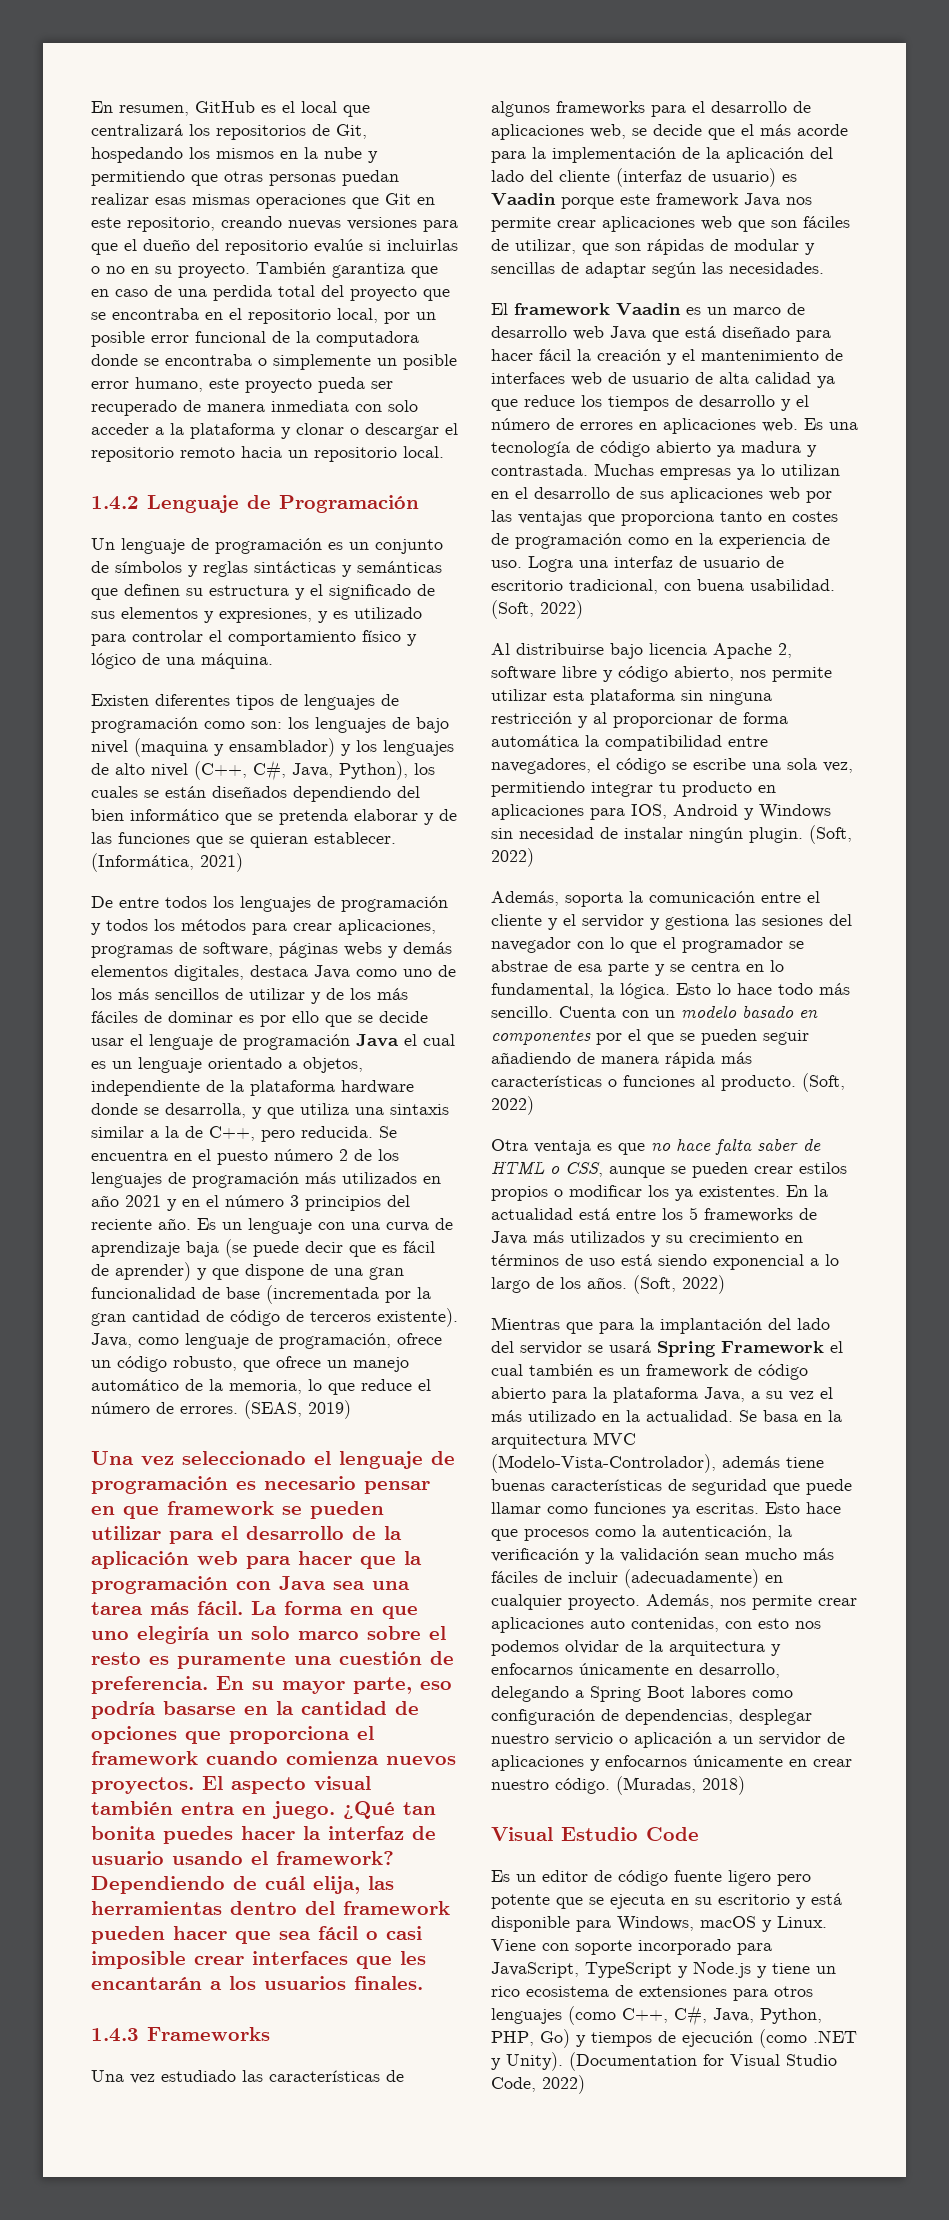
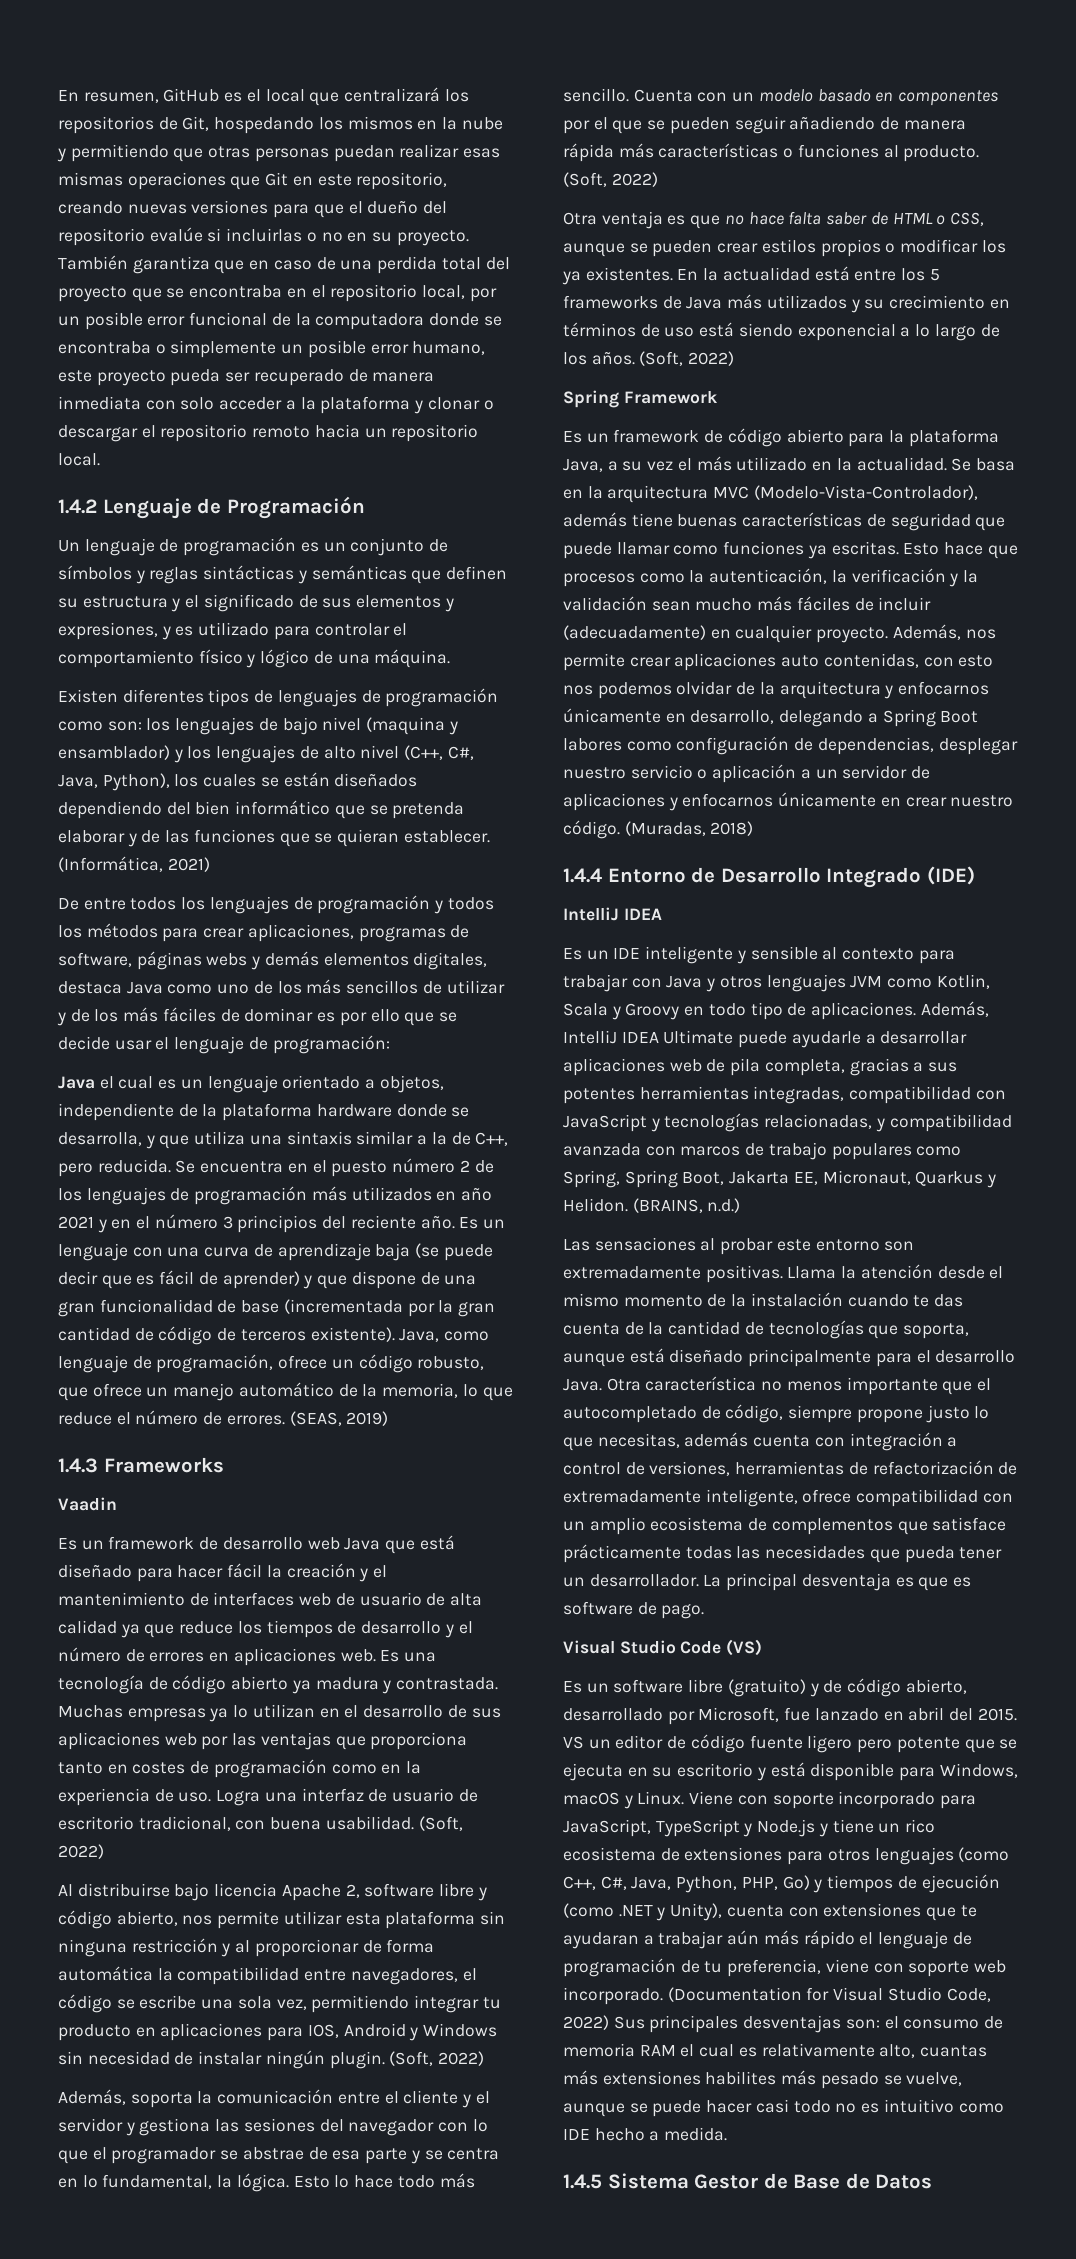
- De entre todos los lenguajes de programación y todos los métodos para crear aplicaciones, programas de software, páginas webs y demás elementos digitales, destaca Java como uno de los más sencillos de utilizar y de los más fáciles de dominar es por ello que se decide usar el lenguaje de programación Java el cual es un lenguaje orientado a objetos, independiente de la plataforma hardware donde se desarrolla, y que utiliza una sintaxis similar a la de C++, pero reducida.
+ De entre todos los lenguajes de programación y todos los métodos para crear aplicaciones, programas de software, páginas webs y demás elementos digitales, destaca Java como uno de los más sencillos de utilizar y de los más fáciles de dominar es por ello que se decide usar el lenguaje de programación:
+ Java el cual es un lenguaje orientado a objetos, independiente de la plataforma hardware donde se desarrolla, y que utiliza una sintaxis similar a la de C++, pero reducida.
- Una vez seleccionado el lenguaje de programación es necesario pensar en que framework se pueden utilizar para el desarrollo de la aplicación web para hacer que la programación con Java sea una tarea más fácil. La forma en que uno elegiría un solo marco sobre el resto es puramente una cuestión de preferencia. En su mayor parte, eso podría basarse en la cantidad de opciones que proporciona el framework cuando comienza nuevos proyectos. El aspecto visual también entra en juego. ¿Qué tan bonita puedes hacer la interfaz de usuario usando el framework? Dependiendo de cuál elija, las herramientas dentro del framework pueden hacer que sea fácil o casi imposible crear interfaces que les encantarán a los usuarios finales.
  1.4.3 Frameworks
- Una vez estudiado las características de algunos frameworks para el desarrollo de aplicaciones web, se decide que el más acorde para la implementación de la aplicación del lado del cliente (interfaz de usuario) es Vaadin porque este framework Java nos permite crear aplicaciones web que son fáciles de utilizar, que son rápidas de modular y sencillas de adaptar según las necesidades.
- El framework Vaadin es un marco de desarrollo web Java que está diseñado para hacer fácil la creación y el mantenimiento de interfaces web de usuario de alta calidad ya que reduce los tiempos de desarrollo y el número de errores en aplicaciones web.
+ Vaadin
+ Es un framework de desarrollo web Java que está diseñado para hacer fácil la creación y el mantenimiento de interfaces web de usuario de alta calidad ya que reduce los tiempos de desarrollo y el número de errores en aplicaciones web.
- Mientras que para la implantación del lado del servidor se usará Spring Framework el cual también es un framework de código abierto para la plataforma Java, a su vez el más utilizado en la actualidad.
+ Spring Framework
+ Es un framework de código abierto para la plataforma Java, a su vez el más utilizado en la actualidad.
- Visual Estudio Code
- Es un editor de código fuente ligero pero potente que se ejecuta en su escritorio y está disponible para Windows, macOS y Linux.
+ 1.4.4 Entorno de Desarrollo Integrado (IDE)
+ IntelliJ IDEA
+ Es un IDE inteligente y sensible al contexto para trabajar con Java y otros lenguajes JVM como Kotlin, Scala y Groovy en todo tipo de aplicaciones. Además, IntelliJ IDEA Ultimate puede ayudarle a desarrollar aplicaciones web de pila completa, gracias a sus potentes herramientas integradas, compatibilidad con JavaScript y tecnologías relacionadas, y compatibilidad avanzada con marcos de trabajo populares como Spring, Spring Boot, Jakarta EE, Micronaut, Quarkus y Helidon. (BRAINS, n.d.)
+ Las sensaciones al probar este entorno son extremadamente positivas. Llama la atención desde el mismo momento de la instalación cuando te das cuenta de la cantidad de tecnologías que soporta, aunque está diseñado principalmente para el desarrollo Java. Otra característica no menos importante que el autocompletado de código, siempre propone justo lo que necesitas, además cuenta con integración a control de versiones, herramientas de refactorización de extremadamente inteligente, ofrece compatibilidad con un amplio ecosistema de complementos que satisface prácticamente todas las necesidades que pueda tener un desarrollador. La principal desventaja es que es software de pago.
+ Visual Studio Code (VS)
+ Es un software libre (gratuito) y de código abierto, desarrollado por Microsoft, fue lanzado en abril del 2015. VS un editor de código fuente ligero pero potente que se ejecuta en su escritorio y está disponible para Windows, macOS y Linux.
- Viene con soporte incorporado para JavaScript, TypeScript y Node.js y tiene un rico ecosistema de extensiones para otros lenguajes (como C++, C#, Java, Python, PHP, Go) y tiempos de ejecución (como .NET y Unity).
+ Viene con soporte incorporado para JavaScript, TypeScript y Node.js y tiene un rico ecosistema de extensiones para otros lenguajes (como C++, C#, Java, Python, PHP, Go) y tiempos de ejecución (como .NET y Unity), cuenta con extensiones que te ayudaran a trabajar aún más rápido el lenguaje de programación de tu preferencia, viene con soporte web incorporado.
- (Documentation for Visual Studio Code, 2022)
+ (Documentation for Visual Studio Code, 2022) Sus principales desventajas son: el consumo de memoria RAM el cual es relativamente alto, cuantas más extensiones habilites más pesado se vuelve, aunque se puede hacer casi todo no es intuitivo como IDE hecho a medida.
+ 1.4.5 Sistema Gestor de Base de Datos

